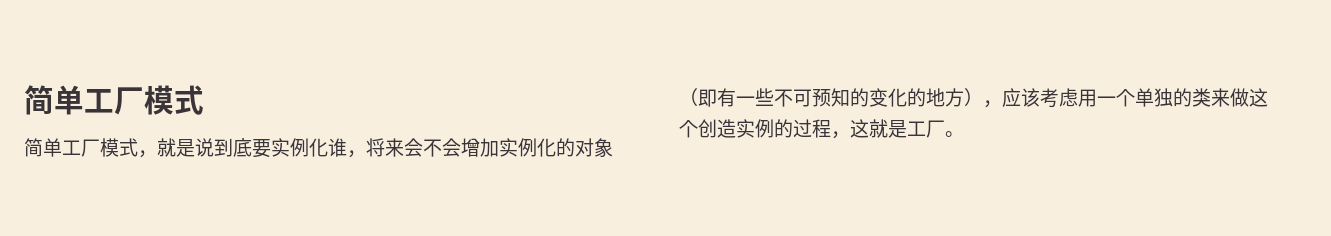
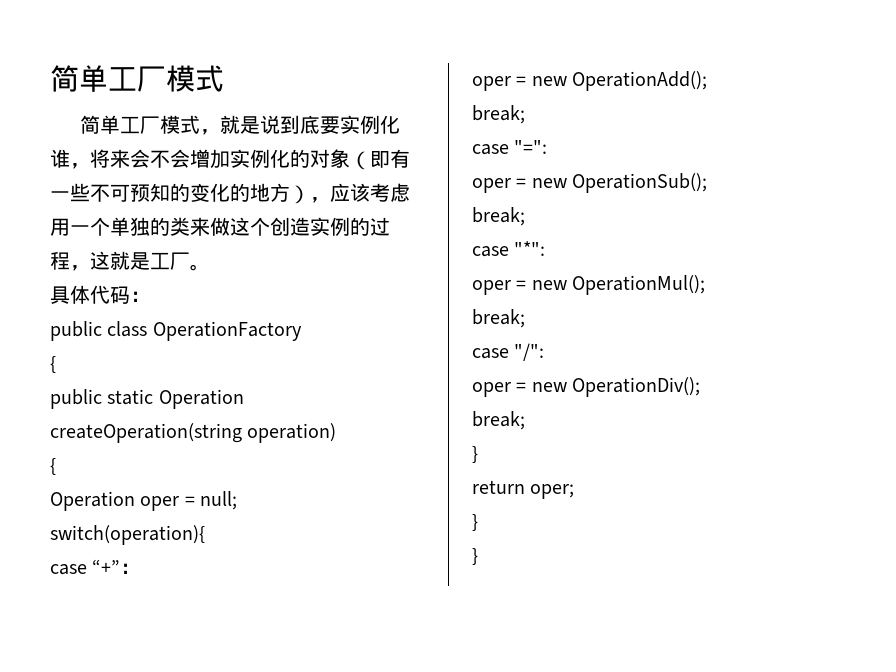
+ 具体代码：
+ public class OperationFactory
+ {
+ public static Operation createOperation(string operation)
+ {
+ Operation oper = null;
+ switch(operation){
+ case “+”：
+ oper = new OperationAdd();
+ break;
+ case "=":
+ oper = new OperationSub();
+ break;
+ case "*":
+ oper = new OperationMul();
+ break;
+ case "/":
+ oper = new OperationDiv();
+ break;
+ }
+ return oper;
+ }
+ }

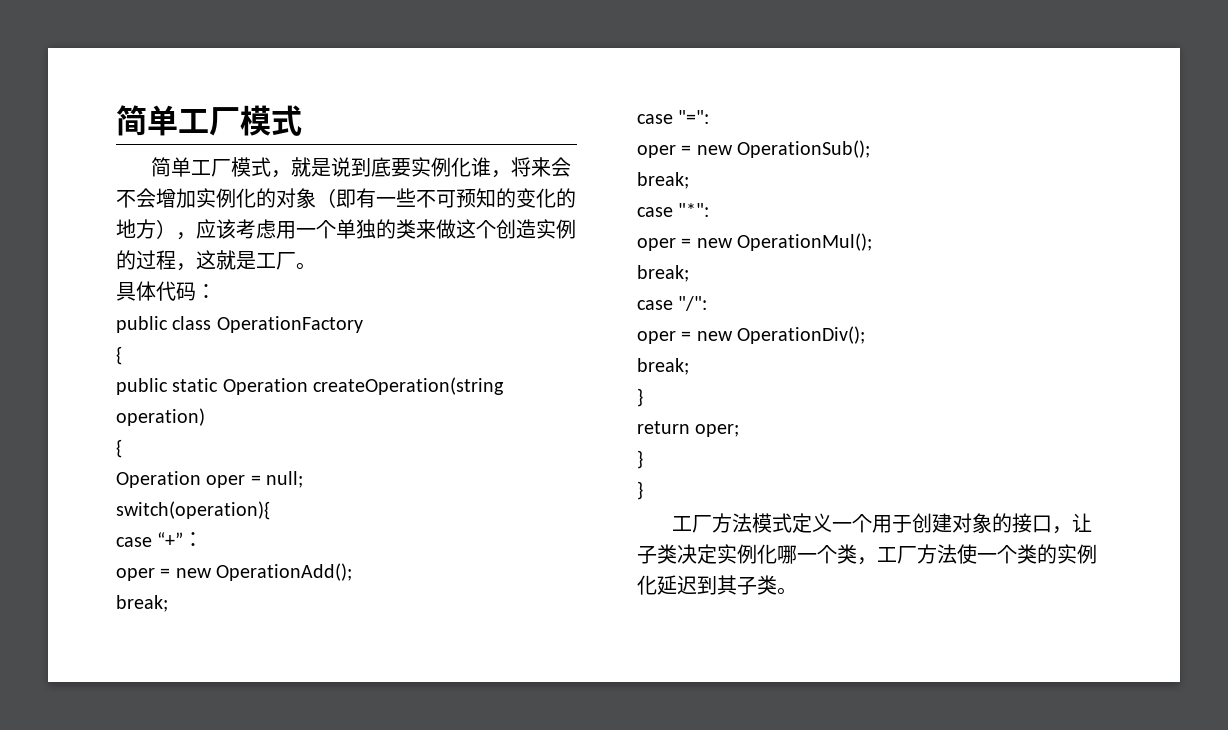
+ 工厂方法模式定义一个用于创建对象的接口，让子类决定实例化哪一个类，工厂方法使一个类的实例化延迟到其子类。

